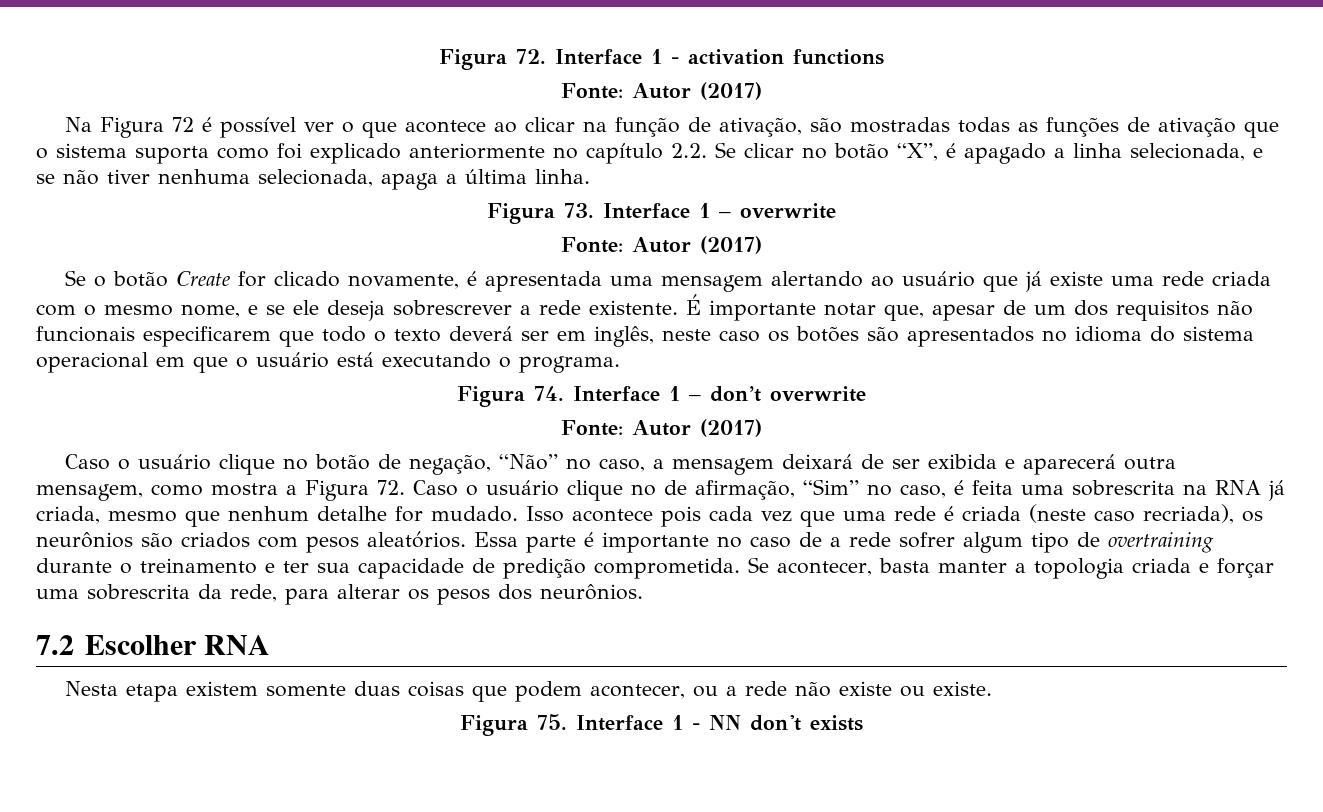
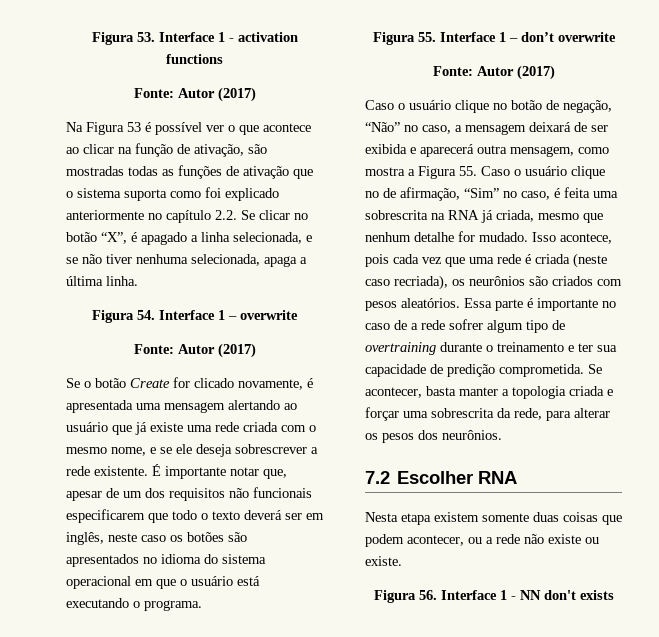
- Figura 72. Interface 1 - activation functions
+ Figura 53. Interface 1 - activation functions
- Na Figura 72 é possível ver o que acontece ao clicar na função de ativação, são mostradas todas as funções de ativação que o sistema suporta como foi explicado anteriormente no capítulo 2.2. Se clicar no botão “X”, é apagado a linha selecionada, e se não tiver nenhuma selecionada, apaga a última linha.
+ Na Figura 53 é possível ver o que acontece ao clicar na função de ativação, são mostradas todas as funções de ativação que o sistema suporta como foi explicado anteriormente no capítulo 2.2. Se clicar no botão “X”, é apagado a linha selecionada, e se não tiver nenhuma selecionada, apaga a última linha.
- Figura 73. Interface 1 – overwrite
+ Figura 54. Interface 1 – overwrite
- Figura 74. Interface 1 – don’t overwrite
+ Figura 55. Interface 1 – don’t overwrite
- Caso o usuário clique no botão de negação, “Não” no caso, a mensagem deixará de ser exibida e aparecerá outra mensagem, como mostra a Figura 72. Caso o usuário clique no de afirmação, “Sim” no caso, é feita uma sobrescrita na RNA já criada, mesmo que nenhum detalhe for mudado.
+ Caso o usuário clique no botão de negação, “Não” no caso, a mensagem deixará de ser exibida e aparecerá outra mensagem, como mostra a Figura 55. Caso o usuário clique no de afirmação, “Sim” no caso, é feita uma sobrescrita na RNA já criada, mesmo que nenhum detalhe for mudado.
- Isso acontece pois cada vez que uma rede é criada (neste caso recriada), os neurônios são criados com pesos aleatórios.
+ Isso acontece, pois cada vez que uma rede é criada (neste caso recriada), os neurônios são criados com pesos aleatórios.
- Figura 75. Interface 1 - NN don't exists
+ Figura 56. Interface 1 - NN don't exists

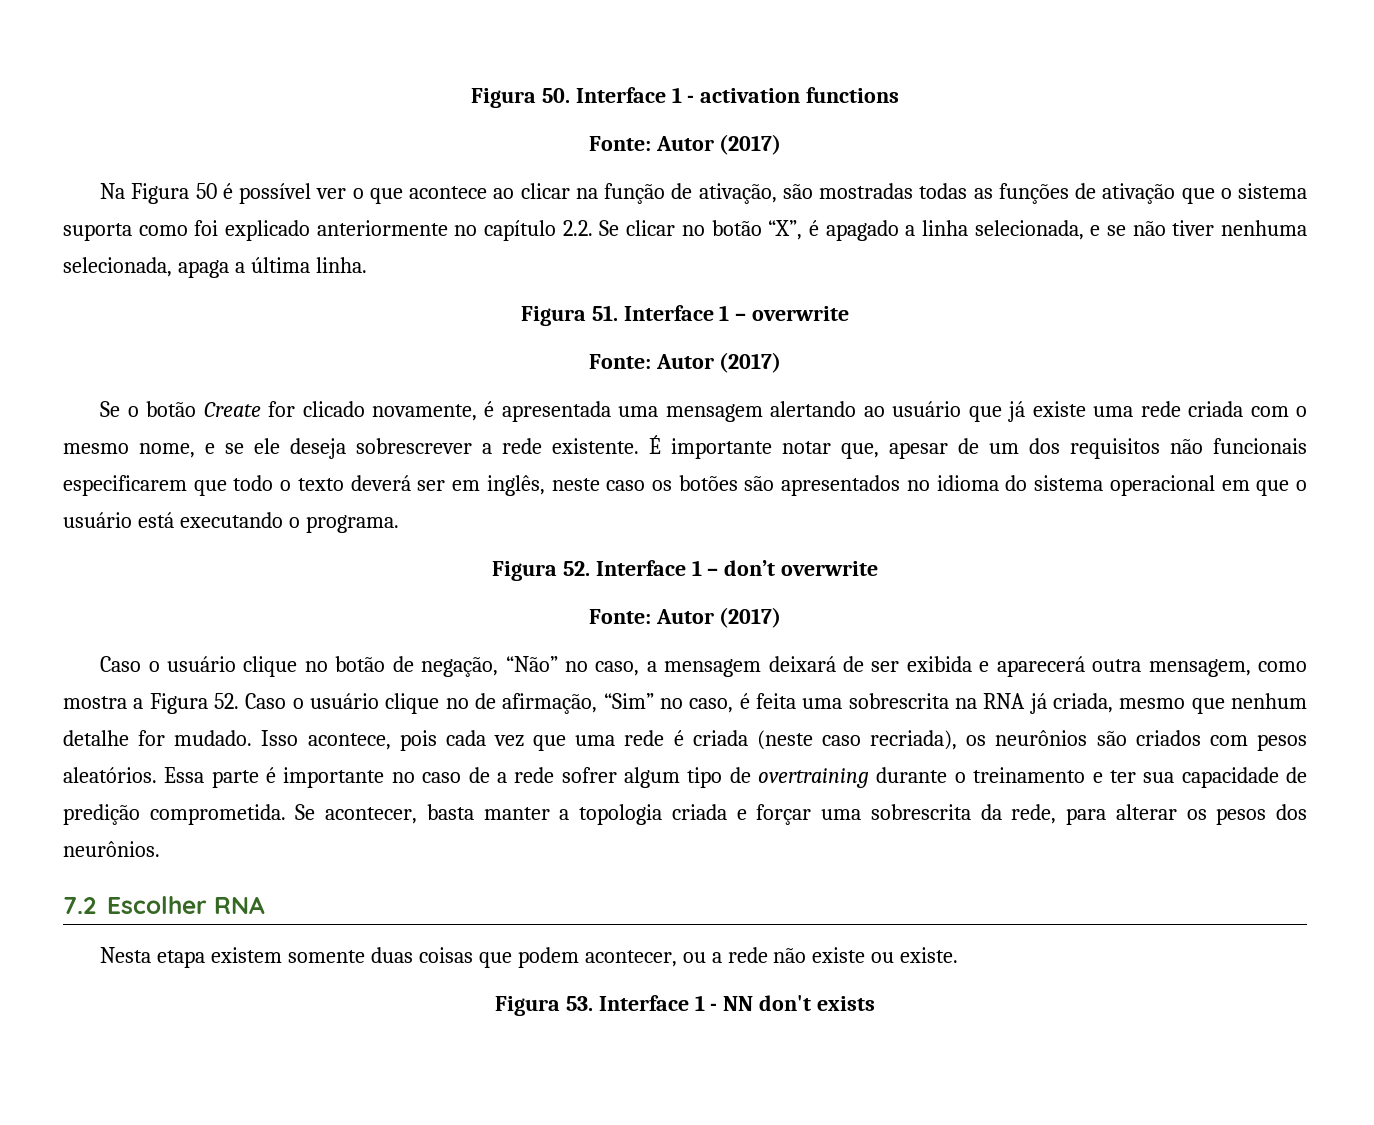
- Figura 53. Interface 1 - activation functions
+ Figura 50. Interface 1 - activation functions
- Na Figura 53 é possível ver o que acontece ao clicar na função de ativação, são mostradas todas as funções de ativação que o sistema suporta como foi explicado anteriormente no capítulo 2.2. Se clicar no botão “X”, é apagado a linha selecionada, e se não tiver nenhuma selecionada, apaga a última linha.
+ Na Figura 50 é possível ver o que acontece ao clicar na função de ativação, são mostradas todas as funções de ativação que o sistema suporta como foi explicado anteriormente no capítulo 2.2. Se clicar no botão “X”, é apagado a linha selecionada, e se não tiver nenhuma selecionada, apaga a última linha.
- Figura 54. Interface 1 – overwrite
+ Figura 51. Interface 1 – overwrite
- Figura 55. Interface 1 – don’t overwrite
+ Figura 52. Interface 1 – don’t overwrite
- Caso o usuário clique no botão de negação, “Não” no caso, a mensagem deixará de ser exibida e aparecerá outra mensagem, como mostra a Figura 55. Caso o usuário clique no de afirmação, “Sim” no caso, é feita uma sobrescrita na RNA já criada, mesmo que nenhum detalhe for mudado.
+ Caso o usuário clique no botão de negação, “Não” no caso, a mensagem deixará de ser exibida e aparecerá outra mensagem, como mostra a Figura 52. Caso o usuário clique no de afirmação, “Sim” no caso, é feita uma sobrescrita na RNA já criada, mesmo que nenhum detalhe for mudado.
- Figura 56. Interface 1 - NN don't exists
+ Figura 53. Interface 1 - NN don't exists

